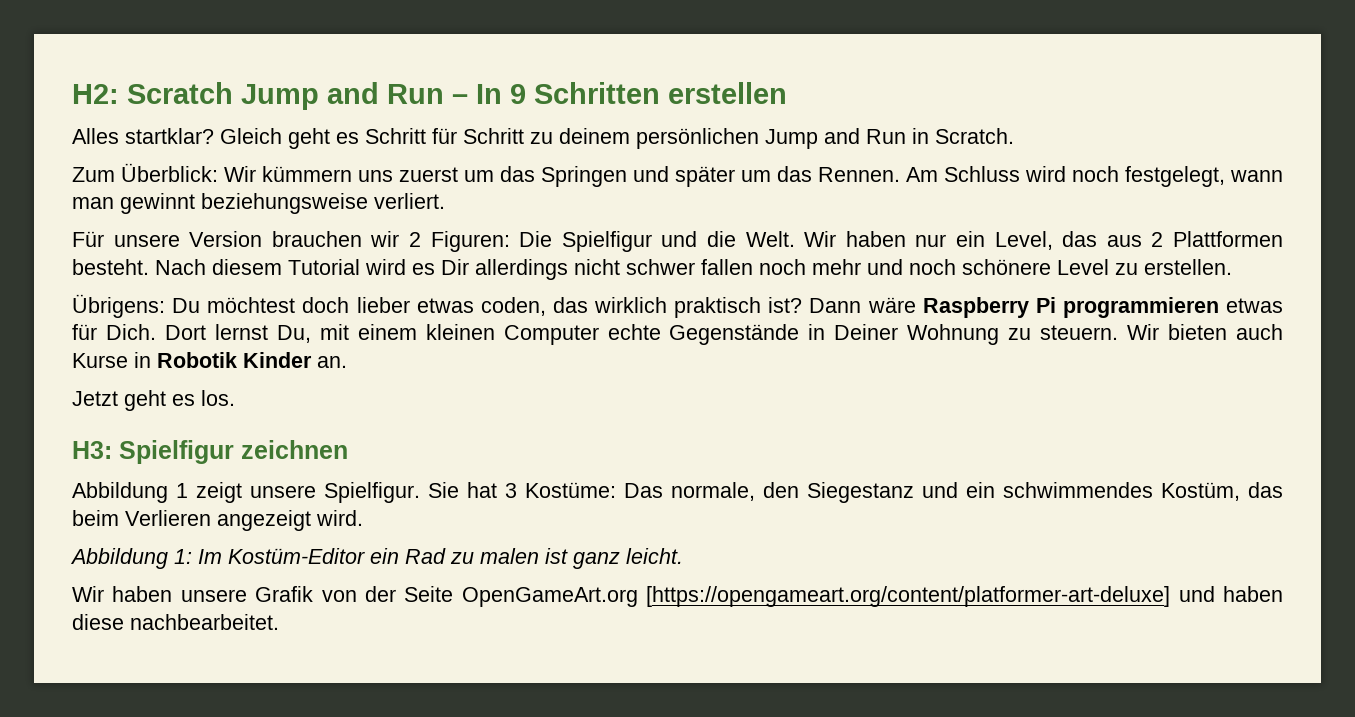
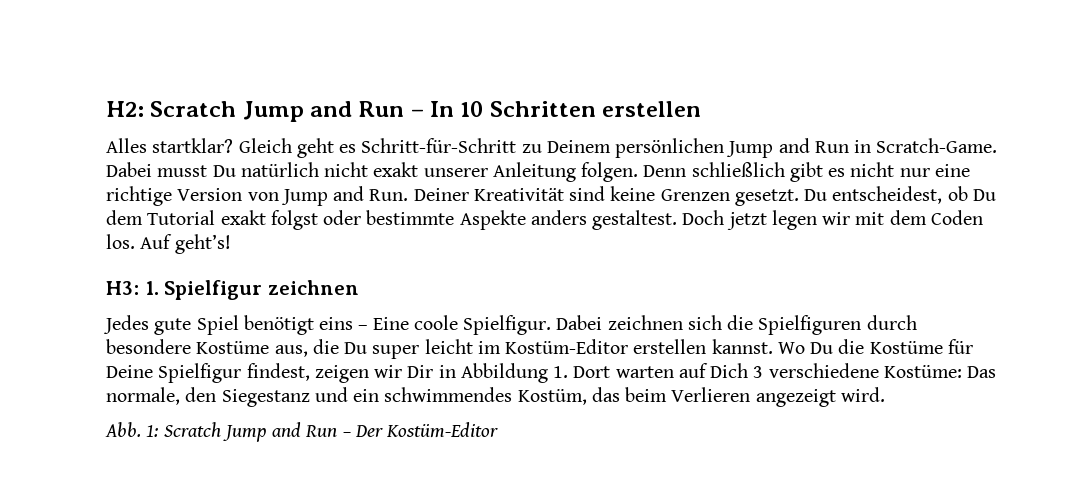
- H2: Scratch Jump and Run – In 9 Schritten erstellen
+ H2: Scratch Jump and Run – In 10 Schritten erstellen
- Gleich geht es Schritt für Schritt zu deinem persönlichen Jump and Run in Scratch.
- Zum Überblick: Wir kümmern uns zuerst um das Springen und später um das Rennen. Am Schluss wird noch festgelegt, wann man gewinnt beziehungsweise verliert.
- Für unsere Version brauchen wir 2 Figuren: Die Spielfigur und die Welt. Wir haben nur ein Level, das aus 2 Plattformen besteht. Nach diesem Tutorial wird es Dir allerdings nicht schwer fallen noch mehr und noch schönere Level zu erstellen.
- Übrigens: Du möchtest doch lieber etwas coden, das wirklich praktisch ist? Dann wäre Raspberry Pi programmieren etwas für Dich. Dort lernst Du, mit einem kleinen Computer echte Gegenstände in Deiner Wohnung zu steuern. Wir bieten auch Kurse in Robotik Kinder an.
- Jetzt geht es los.
+ Gleich geht es Schritt-für-Schritt zu Deinem persönlichen Jump and Run in Scratch-Game. Dabei musst Du natürlich nicht exakt unserer Anleitung folgen. Denn schließlich gibt es nicht nur eine richtige Version von Jump and Run. Deiner Kreativität sind keine Grenzen gesetzt. Du entscheidest, ob Du dem Tutorial exakt folgst oder bestimmte Aspekte anders gestaltest. Doch jetzt legen wir mit dem Coden los. Auf geht’s!
- H3: Spielfigur zeichnen
+ H3: 1. Spielfigur zeichnen
- Abbildung 1 zeigt unsere Spielfigur. Sie hat 3 Kostüme: Das normale, den Siegestanz und ein schwimmendes Kostüm, das beim Verlieren angezeigt wird.
+ Jedes gute Spiel benötigt eins – Eine coole Spielfigur. Dabei zeichnen sich die Spielfiguren durch besondere Kostüme aus, die Du super leicht im Kostüm-Editor erstellen kannst. Wo Du die Kostüme für Deine Spielfigur findest, zeigen wir Dir in Abbildung 1. Dort warten auf Dich 3 verschiedene Kostüme: Das normale, den Siegestanz und ein schwimmendes Kostüm, das beim Verlieren angezeigt wird.
- Abbildung 1: Im Kostüm-Editor ein Rad zu malen ist ganz leicht.
- Wir haben unsere Grafik von der Seite OpenGameArt.org [https://opengameart.org/content/platformer-art-deluxe] und haben diese nachbearbeitet.
+ Abb. 1: Scratch Jump and Run – Der Kostüm-Editor

